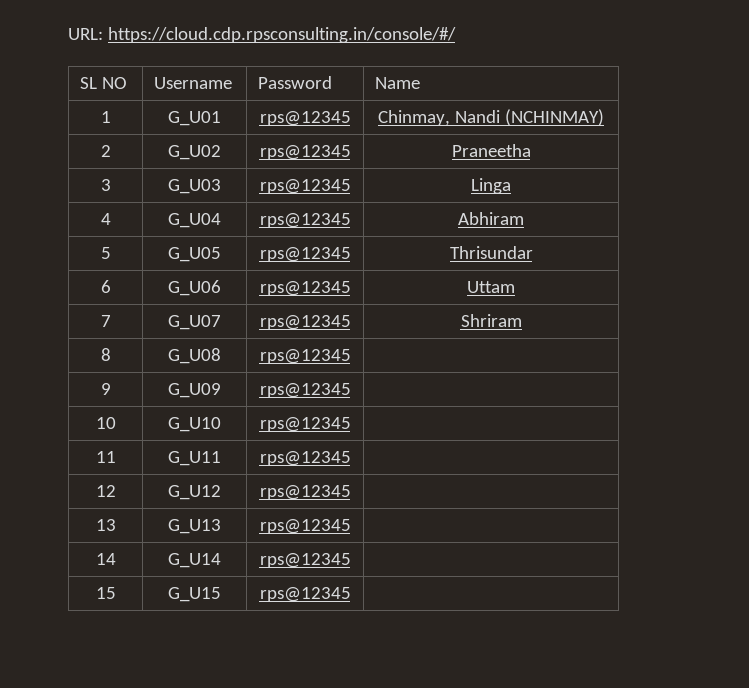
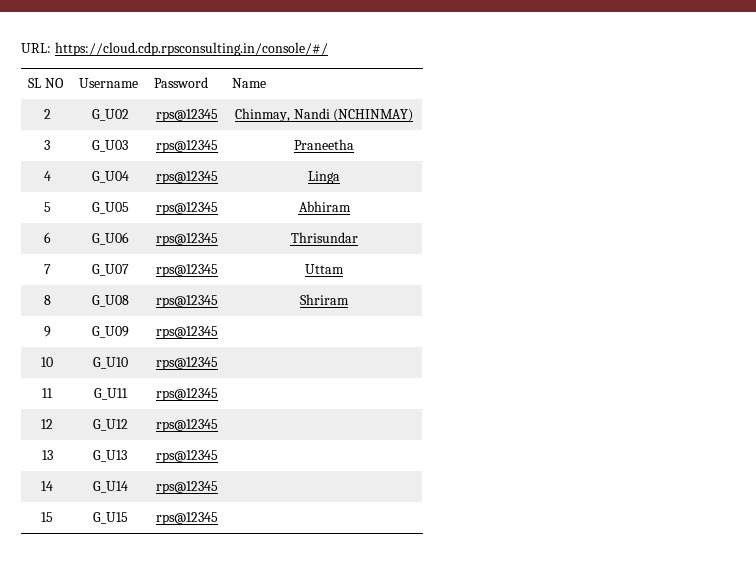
- 1 | G_U01 | rps@12345 | Chinmay, Nandi (NCHINMAY)
+ 2 | G_U02 | rps@12345 | Chinmay, Nandi (NCHINMAY)
- 2 | G_U02 | rps@12345 | Praneetha
- 3 | G_U03 | rps@12345 | Linga
+ 3 | G_U03 | rps@12345 | Praneetha
- 4 | G_U04 | rps@12345 | Abhiram
+ 4 | G_U04 | rps@12345 | Linga
- 5 | G_U05 | rps@12345 | Thrisundar
+ 5 | G_U05 | rps@12345 | Abhiram
- 6 | G_U06 | rps@12345 | Uttam
+ 6 | G_U06 | rps@12345 | Thrisundar
- 7 | G_U07 | rps@12345 | Shriram
+ 7 | G_U07 | rps@12345 | Uttam
- 8 | G_U08 | rps@12345 |
+ 8 | G_U08 | rps@12345 | Shriram

